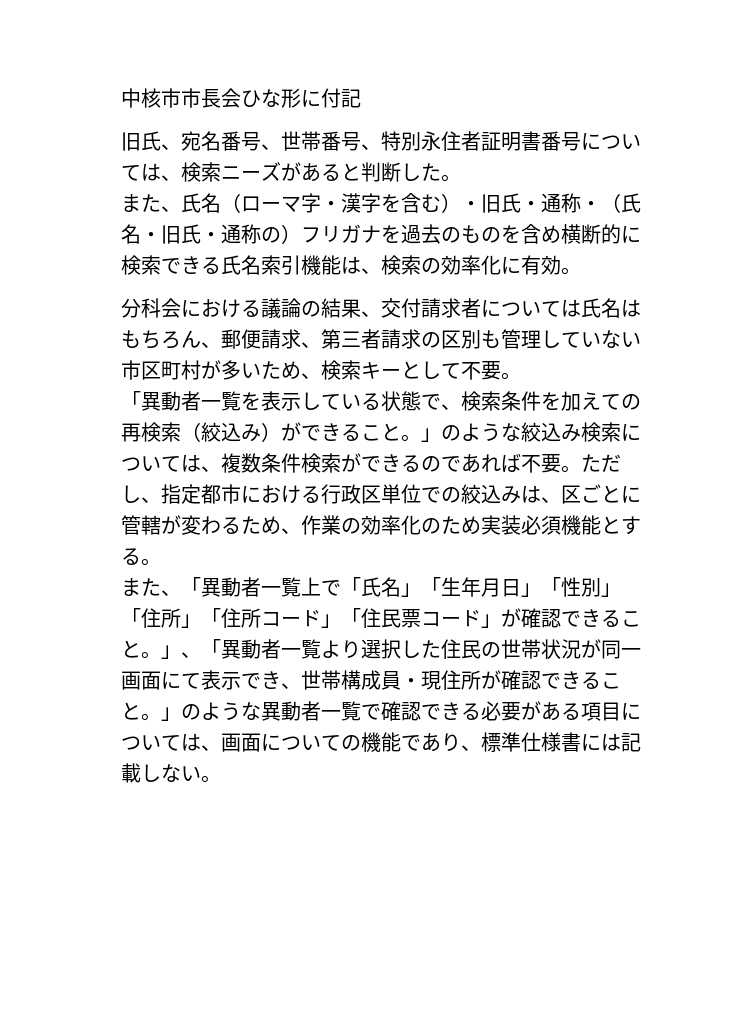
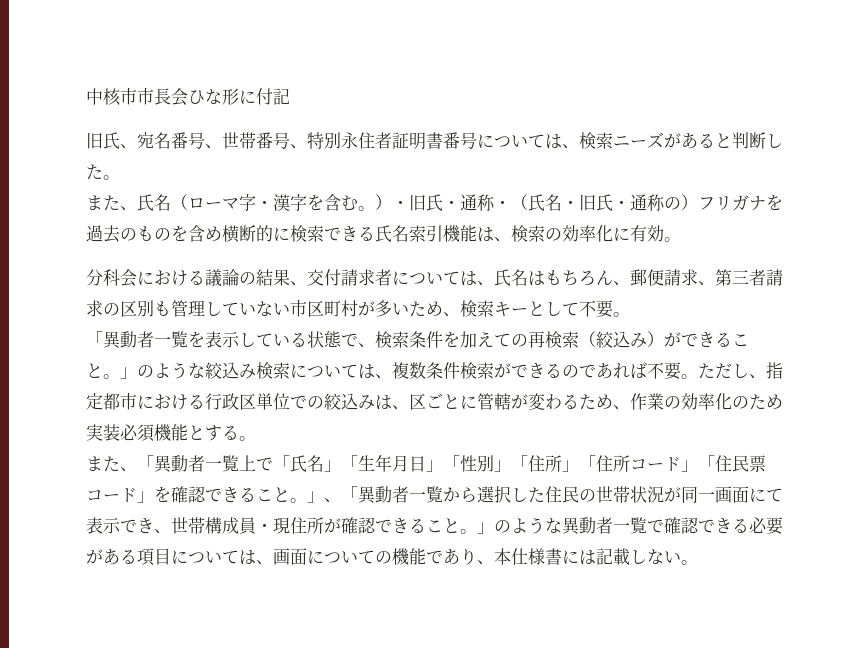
- また、氏名（ローマ字・漢字を含む）・旧氏・通称・（氏名・旧氏・通称の）フリガナを過去のものを含め横断的に検索できる氏名索引機能は、検索の効率化に有効。
+ また、氏名（ローマ字・漢字を含む。）・旧氏・通称・（氏名・旧氏・通称の）フリガナを過去のものを含め横断的に検索できる氏名索引機能は、検索の効率化に有効。
- 分科会における議論の結果、交付請求者については氏名はもちろん、郵便請求、第三者請求の区別も管理していない市区町村が多いため、検索キーとして不要。
+ 分科会における議論の結果、交付請求者については、氏名はもちろん、郵便請求、第三者請求の区別も管理していない市区町村が多いため、検索キーとして不要。
- また、「異動者一覧上で「氏名」「生年月日」「性別」「住所」「住所コード」「住民票コード」が確認できること。」、「異動者一覧より選択した住民の世帯状況が同一画面にて表示でき、世帯構成員・現住所が確認できること。」のような異動者一覧で確認できる必要がある項目については、画面についての機能であり、標準仕様書には記載しない。
+ また、「異動者一覧上で「氏名」「生年月日」「性別」「住所」「住所コード」「住民票コード」を確認できること。」、「異動者一覧から選択した住民の世帯状況が同一画面にて表示でき、世帯構成員・現住所が確認できること。」のような異動者一覧で確認できる必要がある項目については、画面についての機能であり、本仕様書には記載しない。

